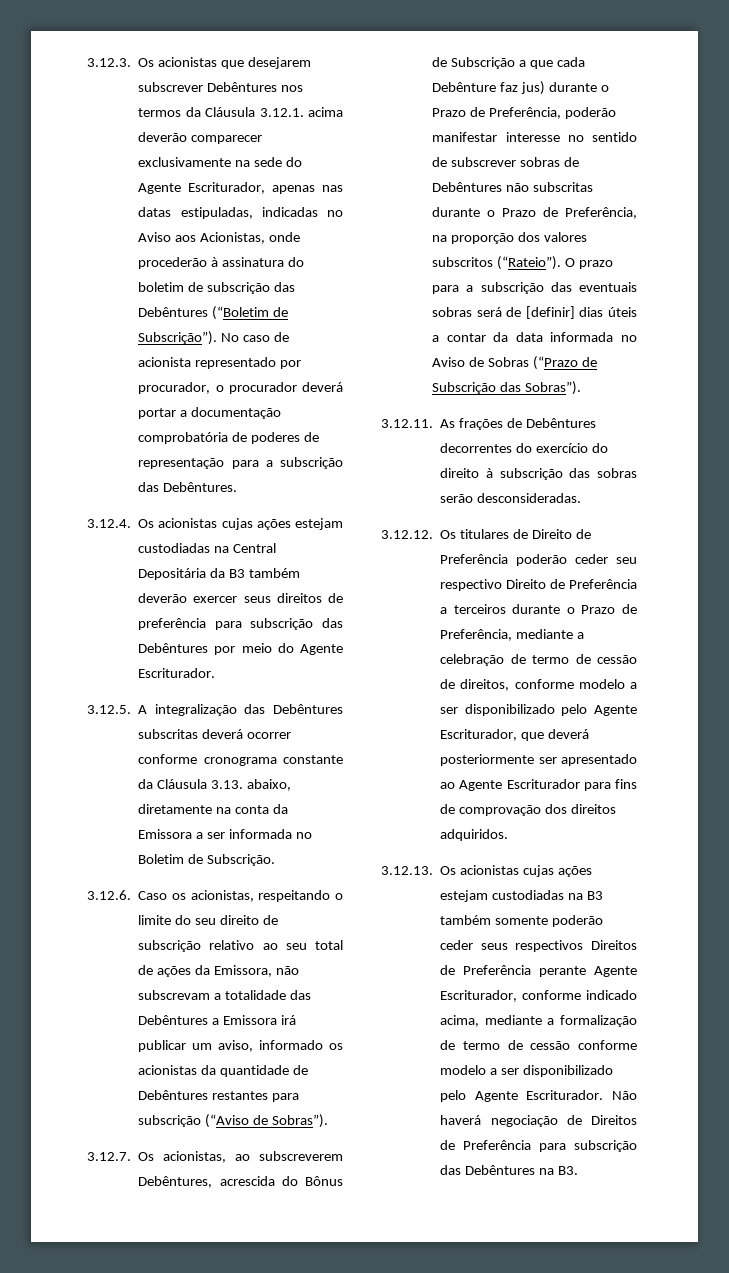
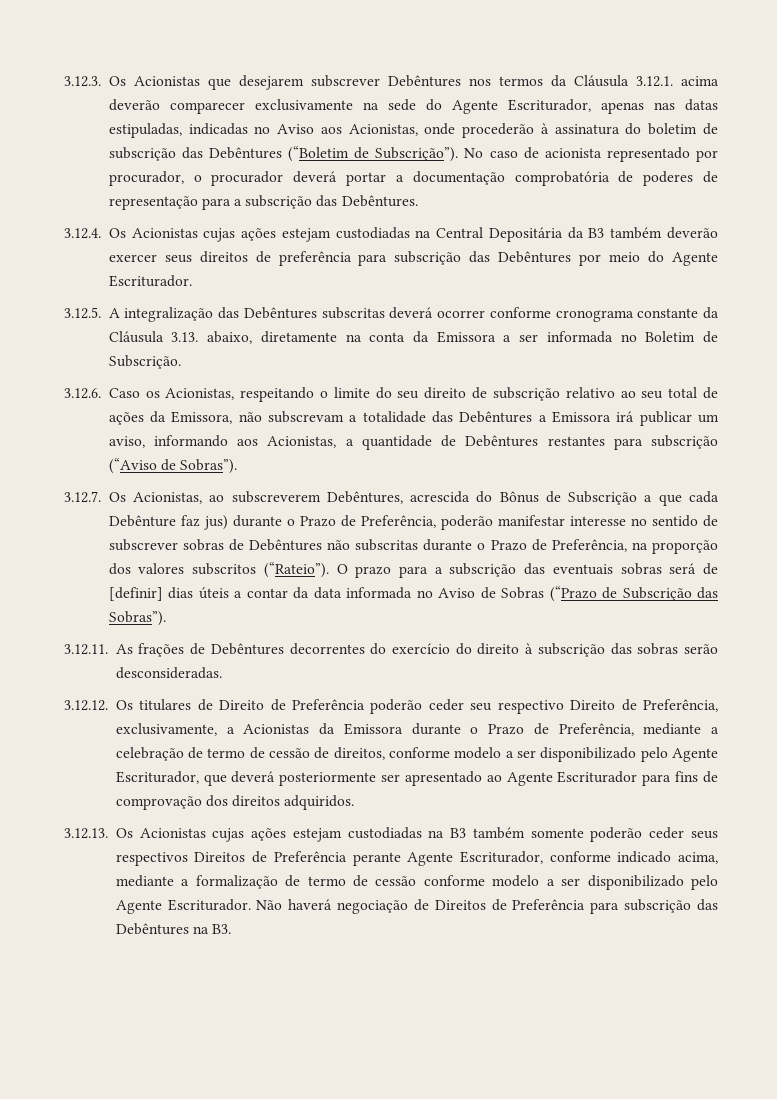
- 3.12.3. Os acionistas que desejarem subscrever Debêntures nos termos da Cláusula 3.12.1. acima deverão comparecer exclusivamente na sede do Agente Escriturador, apenas nas datas estipuladas, indicadas no Aviso aos Acionistas, onde procederão à assinatura do boletim de subscrição das Debêntures (“Boletim de Subscrição”).
+ 3.12.3. Os Acionistas que desejarem subscrever Debêntures nos termos da Cláusula 3.12.1. acima deverão comparecer exclusivamente na sede do Agente Escriturador, apenas nas datas estipuladas, indicadas no Aviso aos Acionistas, onde procederão à assinatura do boletim de subscrição das Debêntures (“Boletim de Subscrição”).
- 3.12.4. Os acionistas cujas ações estejam custodiadas na Central Depositária da B3 também deverão exercer seus direitos de preferência para subscrição das Debêntures por meio do Agente Escriturador.
+ 3.12.4. Os Acionistas cujas ações estejam custodiadas na Central Depositária da B3 também deverão exercer seus direitos de preferência para subscrição das Debêntures por meio do Agente Escriturador.
- 3.12.6. Caso os acionistas, respeitando o limite do seu direito de subscrição relativo ao seu total de ações da Emissora, não subscrevam a totalidade das Debêntures a Emissora irá publicar um aviso, informado os acionistas da quantidade de Debêntures restantes para subscrição (“Aviso de Sobras”).
+ 3.12.6. Caso os Acionistas, respeitando o limite do seu direito de subscrição relativo ao seu total de ações da Emissora, não subscrevam a totalidade das Debêntures a Emissora irá publicar um aviso, informando aos Acionistas, a quantidade de Debêntures restantes para subscrição (“Aviso de Sobras”).
- 3.12.7. Os acionistas, ao subscreverem Debêntures, acrescida do Bônus de Subscrição a que cada Debênture faz jus) durante o Prazo de Preferência, poderão manifestar interesse no sentido de subscrever sobras de Debêntures não subscritas durante o Prazo de Preferência, na proporção dos valores subscritos (“Rateio”).
+ 3.12.7. Os Acionistas, ao subscreverem Debêntures, acrescida do Bônus de Subscrição a que cada Debênture faz jus) durante o Prazo de Preferência, poderão manifestar interesse no sentido de subscrever sobras de Debêntures não subscritas durante o Prazo de Preferência, na proporção dos valores subscritos (“Rateio”).
- 3.12.12. Os titulares de Direito de Preferência poderão ceder seu respectivo Direito de Preferência a terceiros durante o Prazo de Preferência, mediante a celebração de termo de cessão de direitos, conforme modelo a ser disponibilizado pelo Agente Escriturador, que deverá posteriormente ser apresentado ao Agente Escriturador para fins de comprovação dos direitos adquiridos.
+ 3.12.12. Os titulares de Direito de Preferência poderão ceder seu respectivo Direito de Preferência, exclusivamente, a Acionistas da Emissora durante o Prazo de Preferência, mediante a celebração de termo de cessão de direitos, conforme modelo a ser disponibilizado pelo Agente Escriturador, que deverá posteriormente ser apresentado ao Agente Escriturador para fins de comprovação dos direitos adquiridos.
- 3.12.13. Os acionistas cujas ações estejam custodiadas na B3 também somente poderão ceder seus respectivos Direitos de Preferência perante Agente Escriturador, conforme indicado acima, mediante a formalização de termo de cessão conforme modelo a ser disponibilizado pelo Agente Escriturador.
+ 3.12.13. Os Acionistas cujas ações estejam custodiadas na B3 também somente poderão ceder seus respectivos Direitos de Preferência perante Agente Escriturador, conforme indicado acima, mediante a formalização de termo de cessão conforme modelo a ser disponibilizado pelo Agente Escriturador.

